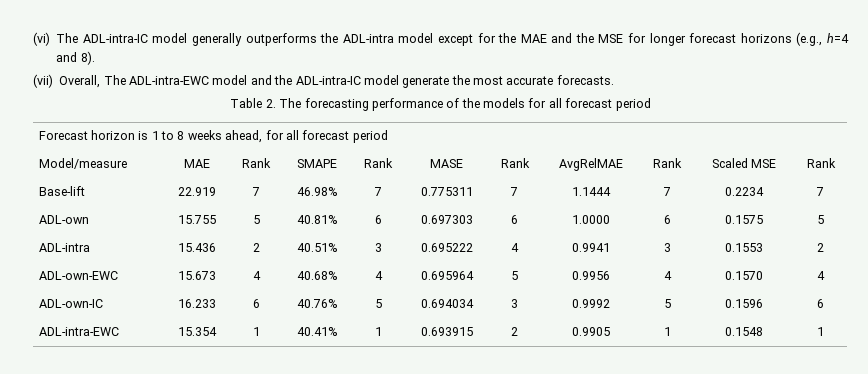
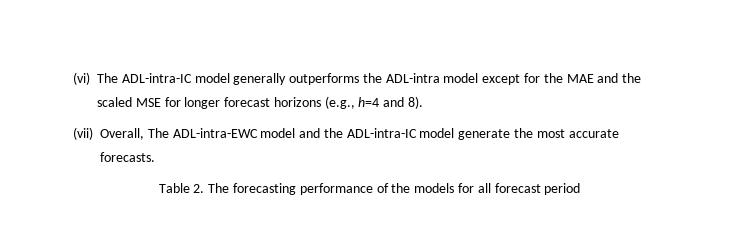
- (vi) The ADL-intra-IC model generally outperforms the ADL-intra model except for the MAE and the MSE for longer forecast horizons (e.g., h=4 and 8).
+ (vi) The ADL-intra-IC model generally outperforms the ADL-intra model except for the MAE and the scaled MSE for longer forecast horizons (e.g., h=4 and 8).
- Forecast horizon is 1 to 8 weeks ahead, for all forecast period
- Model/measure | MAE | Rank | SMAPE | Rank | MASE | Rank | AvgRelMAE | Rank | Scaled MSE | Rank
- Base-lift | 22.919 | 7 | 46.98% | 7 | 0.775311 | 7 | 1.1444 | 7 | 0.2234 | 7
- ADL-own | 15.755 | 5 | 40.81% | 6 | 0.697303 | 6 | 1.0000 | 6 | 0.1575 | 5
- ADL-intra | 15.436 | 2 | 40.51% | 3 | 0.695222 | 4 | 0.9941 | 3 | 0.1553 | 2
- ADL-own-EWC | 15.673 | 4 | 40.68% | 4 | 0.695964 | 5 | 0.9956 | 4 | 0.1570 | 4
- ADL-own-IC | 16.233 | 6 | 40.76% | 5 | 0.694034 | 3 | 0.9992 | 5 | 0.1596 | 6
- ADL-intra-EWC | 15.354 | 1 | 40.41% | 1 | 0.693915 | 2 | 0.9905 | 1 | 0.1548 | 1

